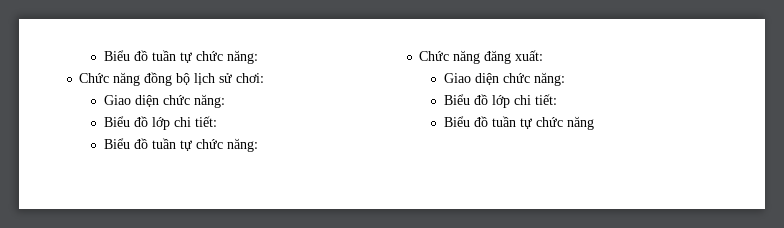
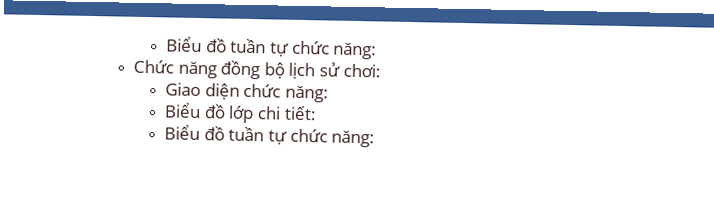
- Chức năng đăng xuất:
- Giao diện chức năng:
- Biểu đồ lớp chi tiết:
- Biểu đồ tuần tự chức năng

